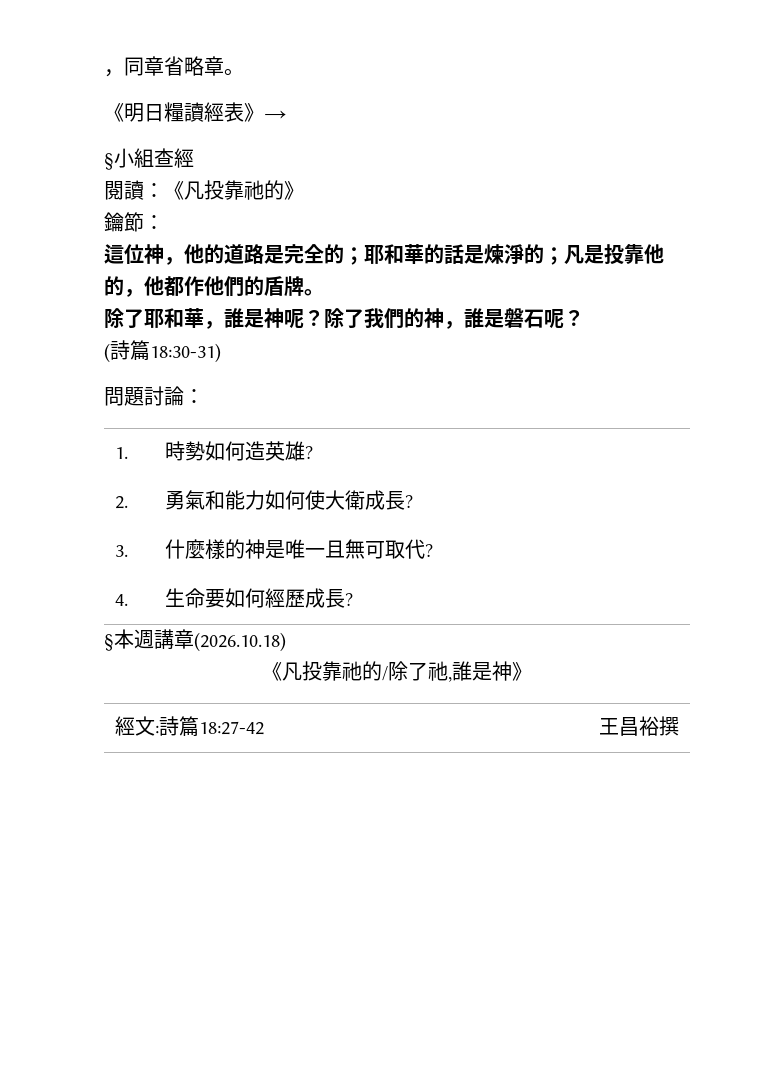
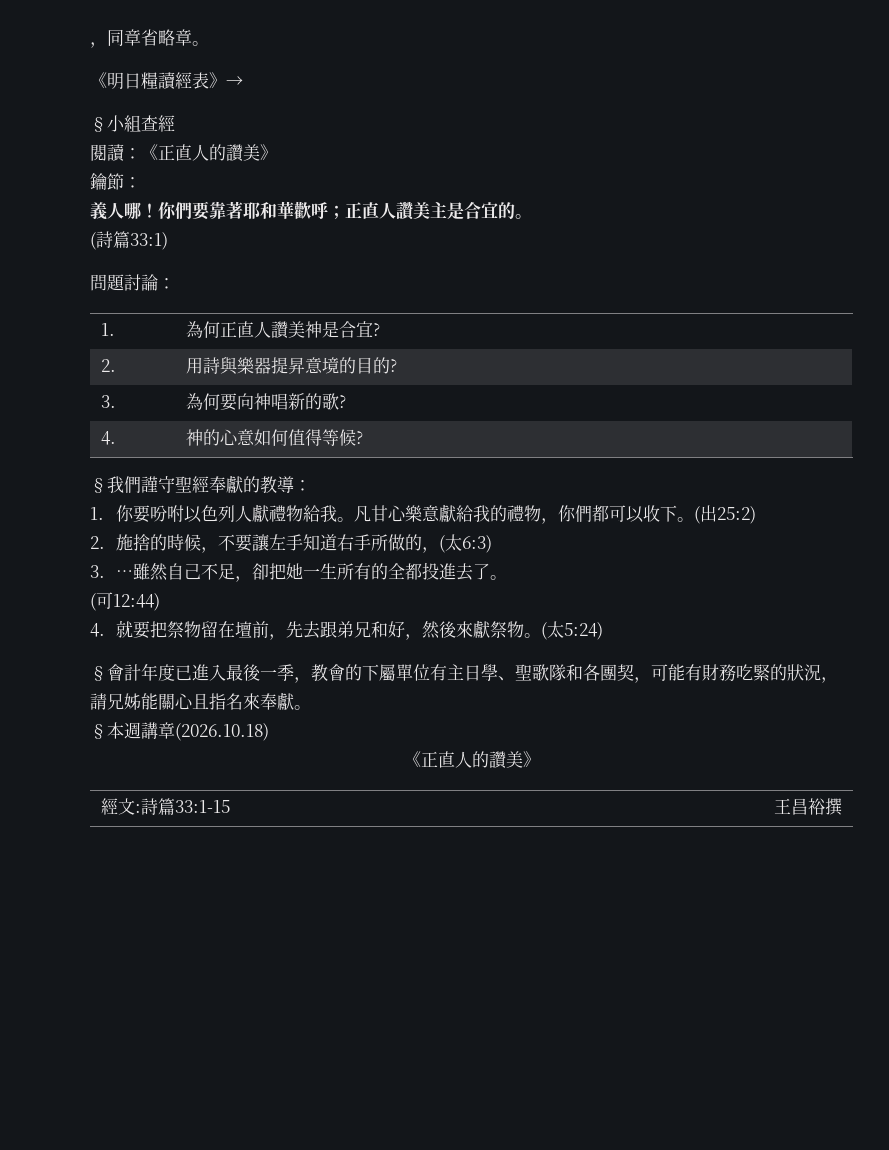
- 閱讀：《凡投靠祂的》
+ 閱讀：《正直人的讚美》
- 這位神，他的道路是完全的；耶和華的話是煉淨的；凡是投靠他的，他都作他們的盾牌。
- 除了耶和華，誰是神呢？除了我們的神，誰是磐石呢？
+ 義人哪！你們要靠著耶和華歡呼；正直人讚美主是合宜的。
- (詩篇18:30-31)
+ (詩篇33:1)
- 1. | 時勢如何造英雄?
- 2. | 勇氣和能力如何使大衛成長?
- 3. | 什麼樣的神是唯一且無可取代?
- 4. | 生命要如何經歷成長?
+ 1. | 為何正直人讚美神是合宜?
+ 2. | 用詩與樂器提昇意境的目的?
+ 3. | 為何要向神唱新的歌?
+ 4. | 神的心意如何值得等候?
+ §我們謹守聖經奉獻的教導：
+ 1.你要吩咐以色列人獻禮物給我。凡甘心樂意獻給我的禮物，你們都可以收下。(出25:2)
+ 2.施捨的時候，不要讓左手知道右手所做的，(太6:3)
+ 3. …雖然自己不足，卻把她一生所有的全都投進去了。
+ (可12:44)
+ 4.就要把祭物留在壇前，先去跟弟兄和好，然後來獻祭物。(太5:24)
+ §會計年度已進入最後一季，教會的下屬單位有主日學、聖歌隊和各團契，可能有財務吃緊的狀況，請兄姊能關心且指名來奉獻。
  §本週講章(2026.10.18)
- 《凡投靠祂的/除了祂,誰是神》
+ 《正直人的讚美》
- 經文:詩篇18:27-42 | 王昌裕撰
+ 經文:詩篇33:1-15 | 王昌裕撰

